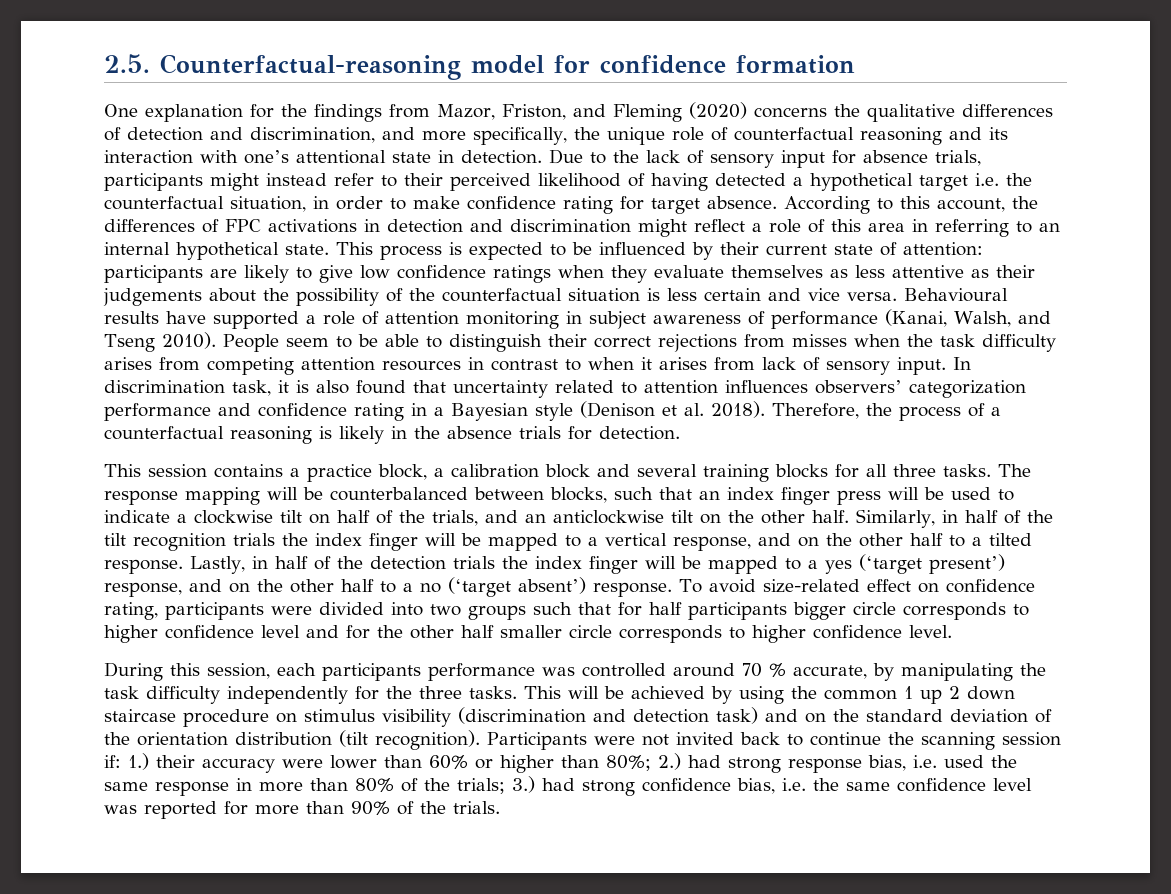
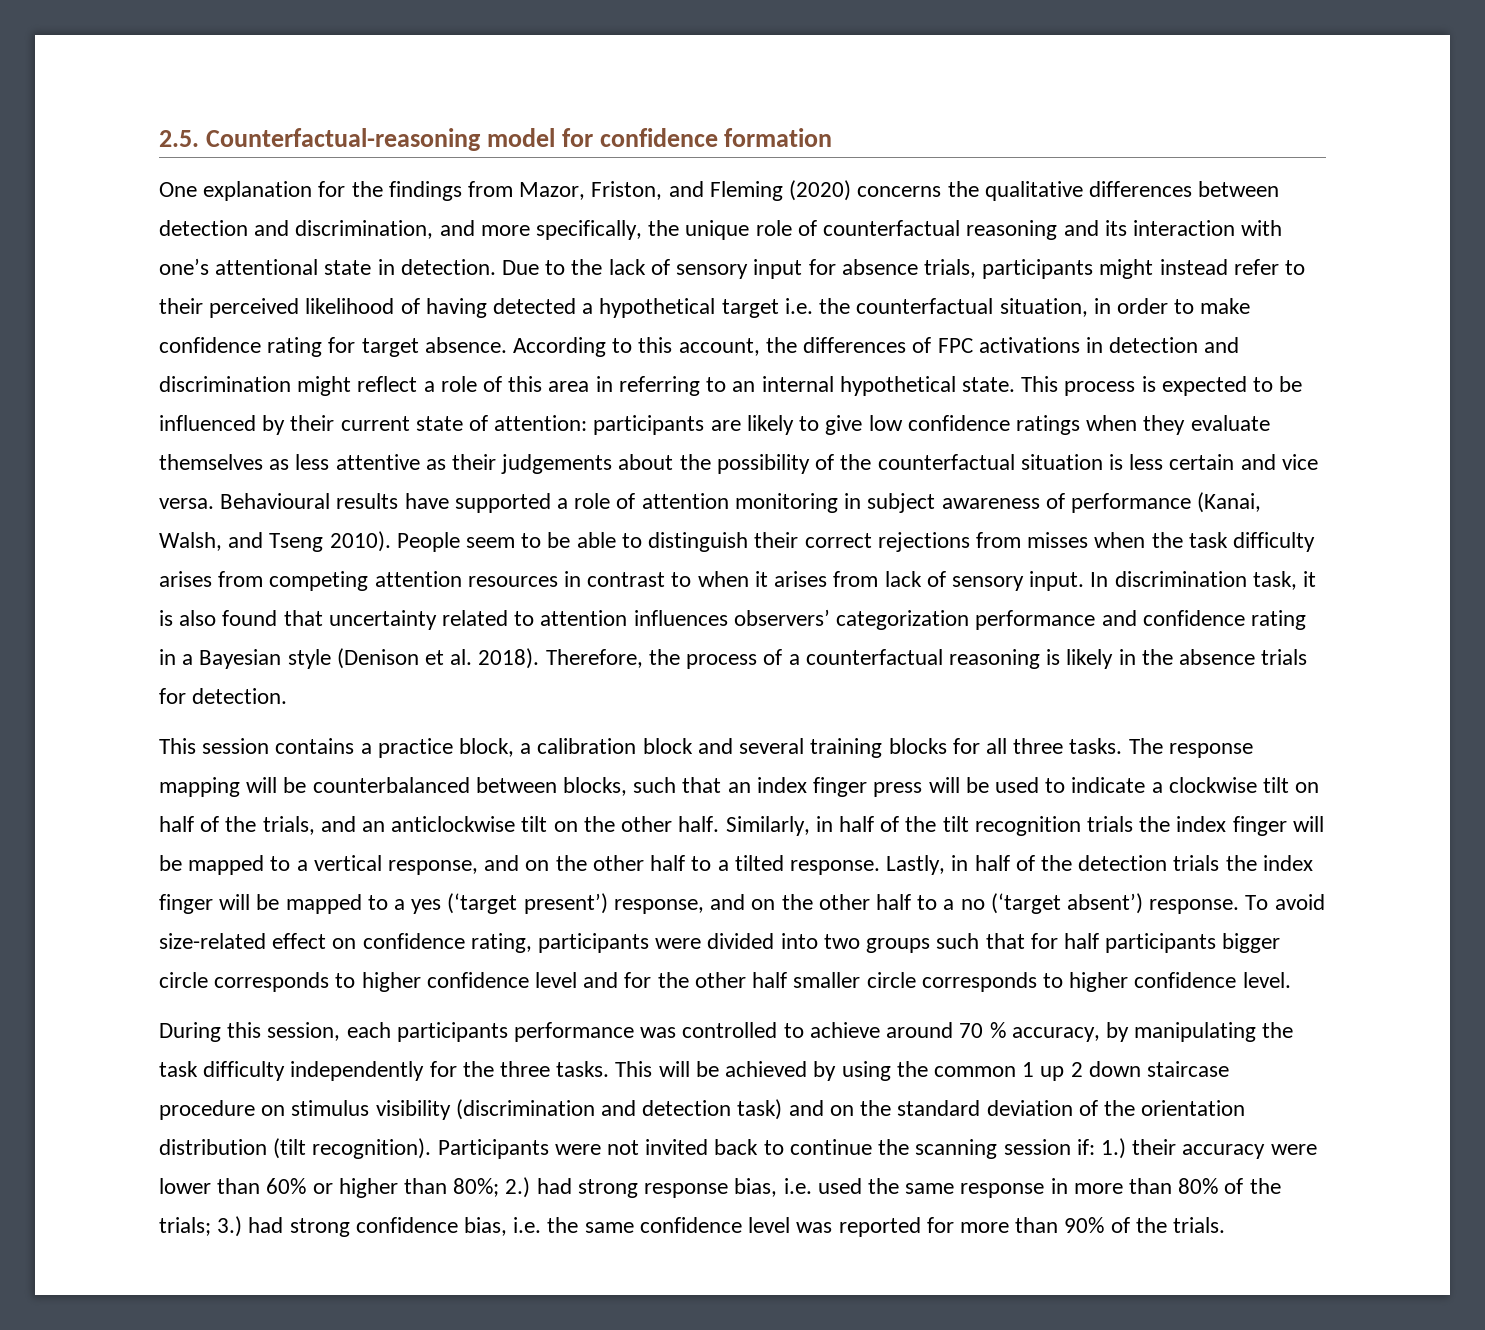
- One explanation for the findings from Mazor, Friston, and Fleming (2020) concerns the qualitative differences of detection and discrimination, and more specifically, the unique role of counterfactual reasoning and its interaction with one’s attentional state in detection.
+ One explanation for the findings from Mazor, Friston, and Fleming (2020) concerns the qualitative differences between detection and discrimination, and more specifically, the unique role of counterfactual reasoning and its interaction with one’s attentional state in detection.
- During this session, each participants performance was controlled around 70 % accurate, by manipulating the task difficulty independently for the three tasks.
+ During this session, each participants performance was controlled to achieve around 70 % accuracy, by manipulating the task difficulty independently for the three tasks.

